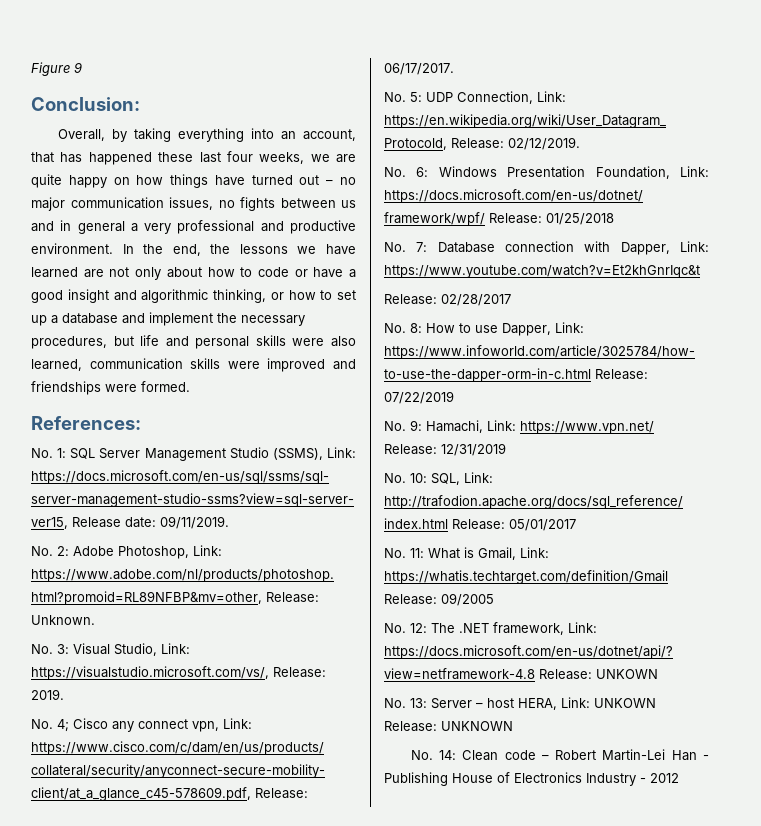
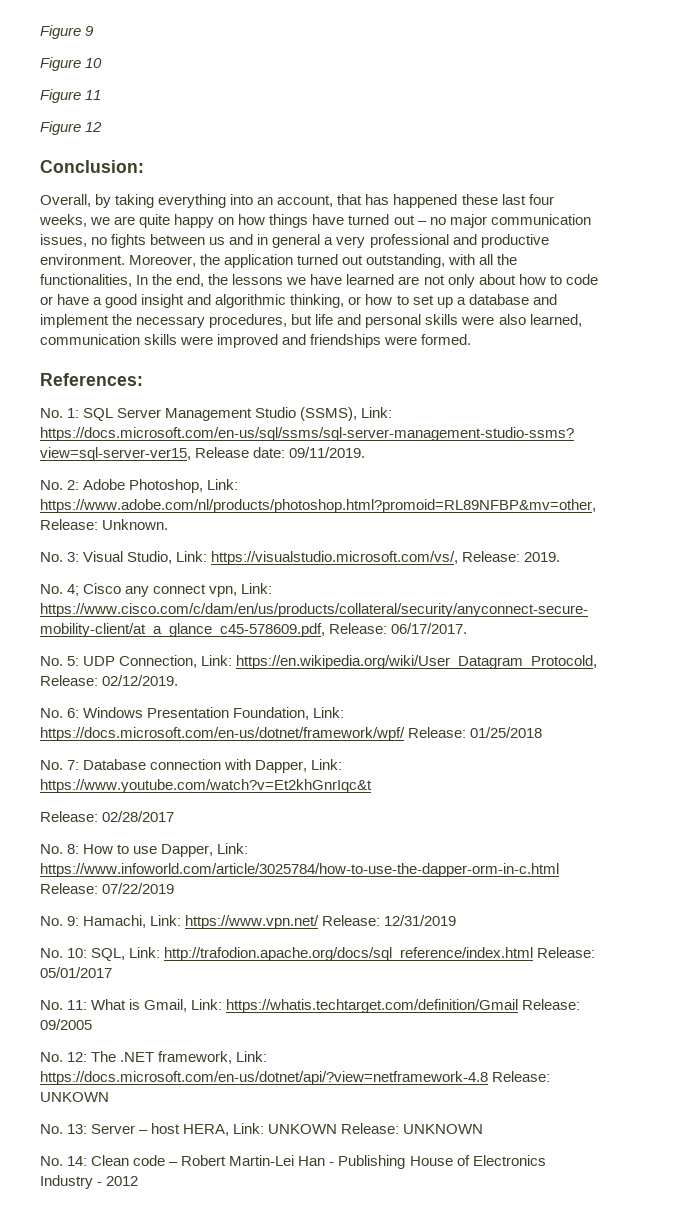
+ Figure 10
+ Figure 11
+ Figure 12
- In the end, the lessons we have learned are not only about how to code or have a good insight and algorithmic thinking, or how to set up a database and implement the necessary procedures, but life and personal skills were also learned, communication skills were improved and friendships were formed.
+ Moreover, the application turned out outstanding, with all the functionalities, In the end, the lessons we have learned are not only about how to code or have a good insight and algorithmic thinking, or how to set up a database and implement the necessary procedures, but life and personal skills were also learned, communication skills were improved and friendships were formed.

